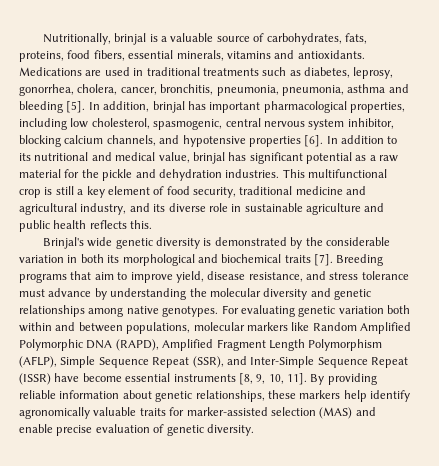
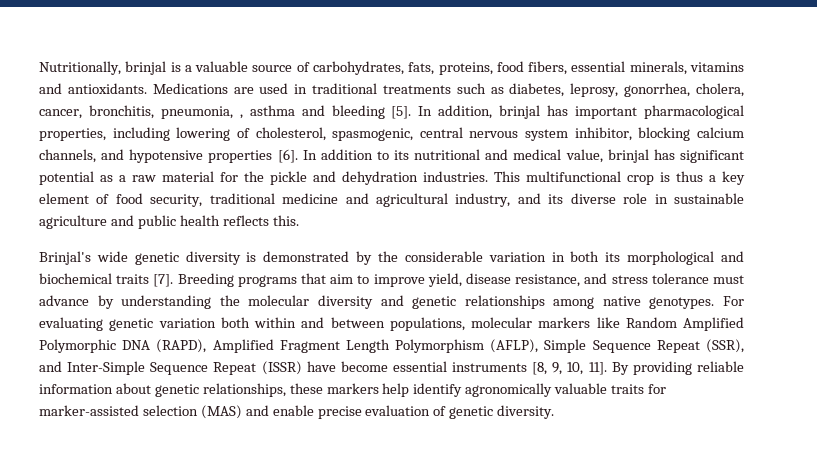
- Medications are used in traditional treatments such as diabetes, leprosy, gonorrhea, cholera, cancer, bronchitis, pneumonia, pneumonia, asthma and bleeding [5].
+ Medications are used in traditional treatments such as diabetes, leprosy, gonorrhea, cholera, cancer, bronchitis, pneumonia, , asthma and bleeding [5].
- In addition, brinjal has important pharmacological properties, including low cholesterol, spasmogenic, central nervous system inhibitor, blocking calcium channels, and hypotensive properties [6].
+ In addition, brinjal has important pharmacological properties, including lowering of cholesterol, spasmogenic, central nervous system inhibitor, blocking calcium channels, and hypotensive properties [6].
- This multifunctional crop is still a key element of food security, traditional medicine and agricultural industry, and its diverse role in sustainable agriculture and public health reflects this.
+ This multifunctional crop is thus a key element of food security, traditional medicine and agricultural industry, and its diverse role in sustainable agriculture and public health reflects this.

